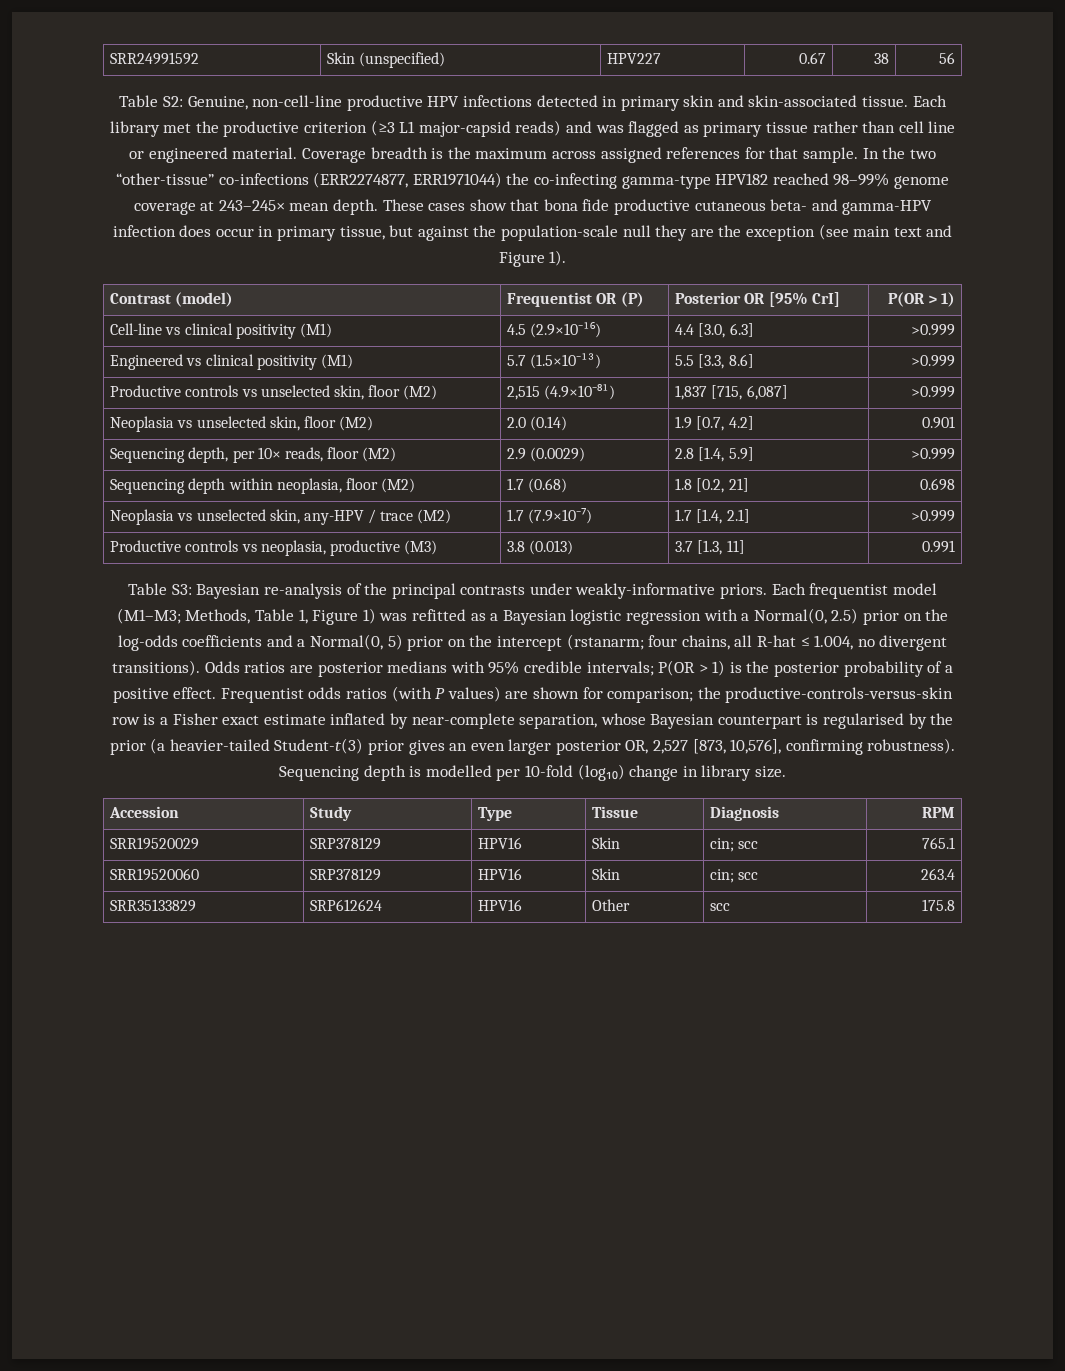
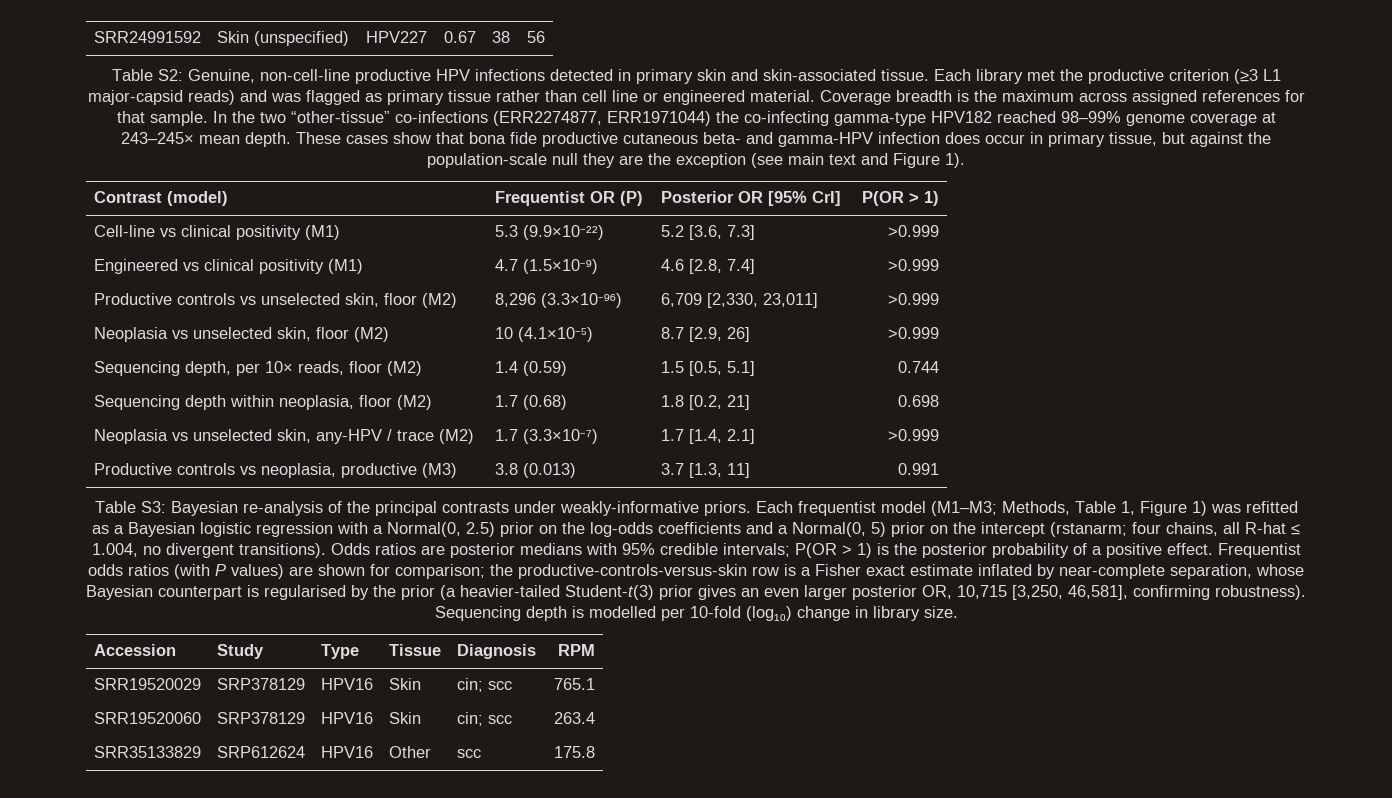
- Cell-line vs clinical positivity (M1) | 4.5 (2.9×10⁻¹⁶) | 4.4 [3.0, 6.3] | >0.999
+ Cell-line vs clinical positivity (M1) | 5.3 (9.9×10⁻²²) | 5.2 [3.6, 7.3] | >0.999
- Engineered vs clinical positivity (M1) | 5.7 (1.5×10⁻¹³) | 5.5 [3.3, 8.6] | >0.999
+ Engineered vs clinical positivity (M1) | 4.7 (1.5×10⁻⁹) | 4.6 [2.8, 7.4] | >0.999
- Productive controls vs unselected skin, floor (M2) | 2,515 (4.9×10⁻⁸¹) | 1,837 [715, 6,087] | >0.999
+ Productive controls vs unselected skin, floor (M2) | 8,296 (3.3×10⁻⁹⁶) | 6,709 [2,330, 23,011] | >0.999
- Neoplasia vs unselected skin, floor (M2) | 2.0 (0.14) | 1.9 [0.7, 4.2] | 0.901
+ Neoplasia vs unselected skin, floor (M2) | 10 (4.1×10⁻⁵) | 8.7 [2.9, 26] | >0.999
- Sequencing depth, per 10× reads, floor (M2) | 2.9 (0.0029) | 2.8 [1.4, 5.9] | >0.999
+ Sequencing depth, per 10× reads, floor (M2) | 1.4 (0.59) | 1.5 [0.5, 5.1] | 0.744
- Neoplasia vs unselected skin, any-HPV / trace (M2) | 1.7 (7.9×10⁻⁷) | 1.7 [1.4, 2.1] | >0.999
+ Neoplasia vs unselected skin, any-HPV / trace (M2) | 1.7 (3.3×10⁻⁷) | 1.7 [1.4, 2.1] | >0.999
- Frequentist odds ratios (with P values) are shown for comparison; the productive-controls-versus-skin row is a Fisher exact estimate inflated by near-complete separation, whose Bayesian counterpart is regularised by the prior (a heavier-tailed Student-t(3) prior gives an even larger posterior OR, 2,527 [873, 10,576], confirming robustness).
+ Frequentist odds ratios (with P values) are shown for comparison; the productive-controls-versus-skin row is a Fisher exact estimate inflated by near-complete separation, whose Bayesian counterpart is regularised by the prior (a heavier-tailed Student-t(3) prior gives an even larger posterior OR, 10,715 [3,250, 46,581], confirming robustness).

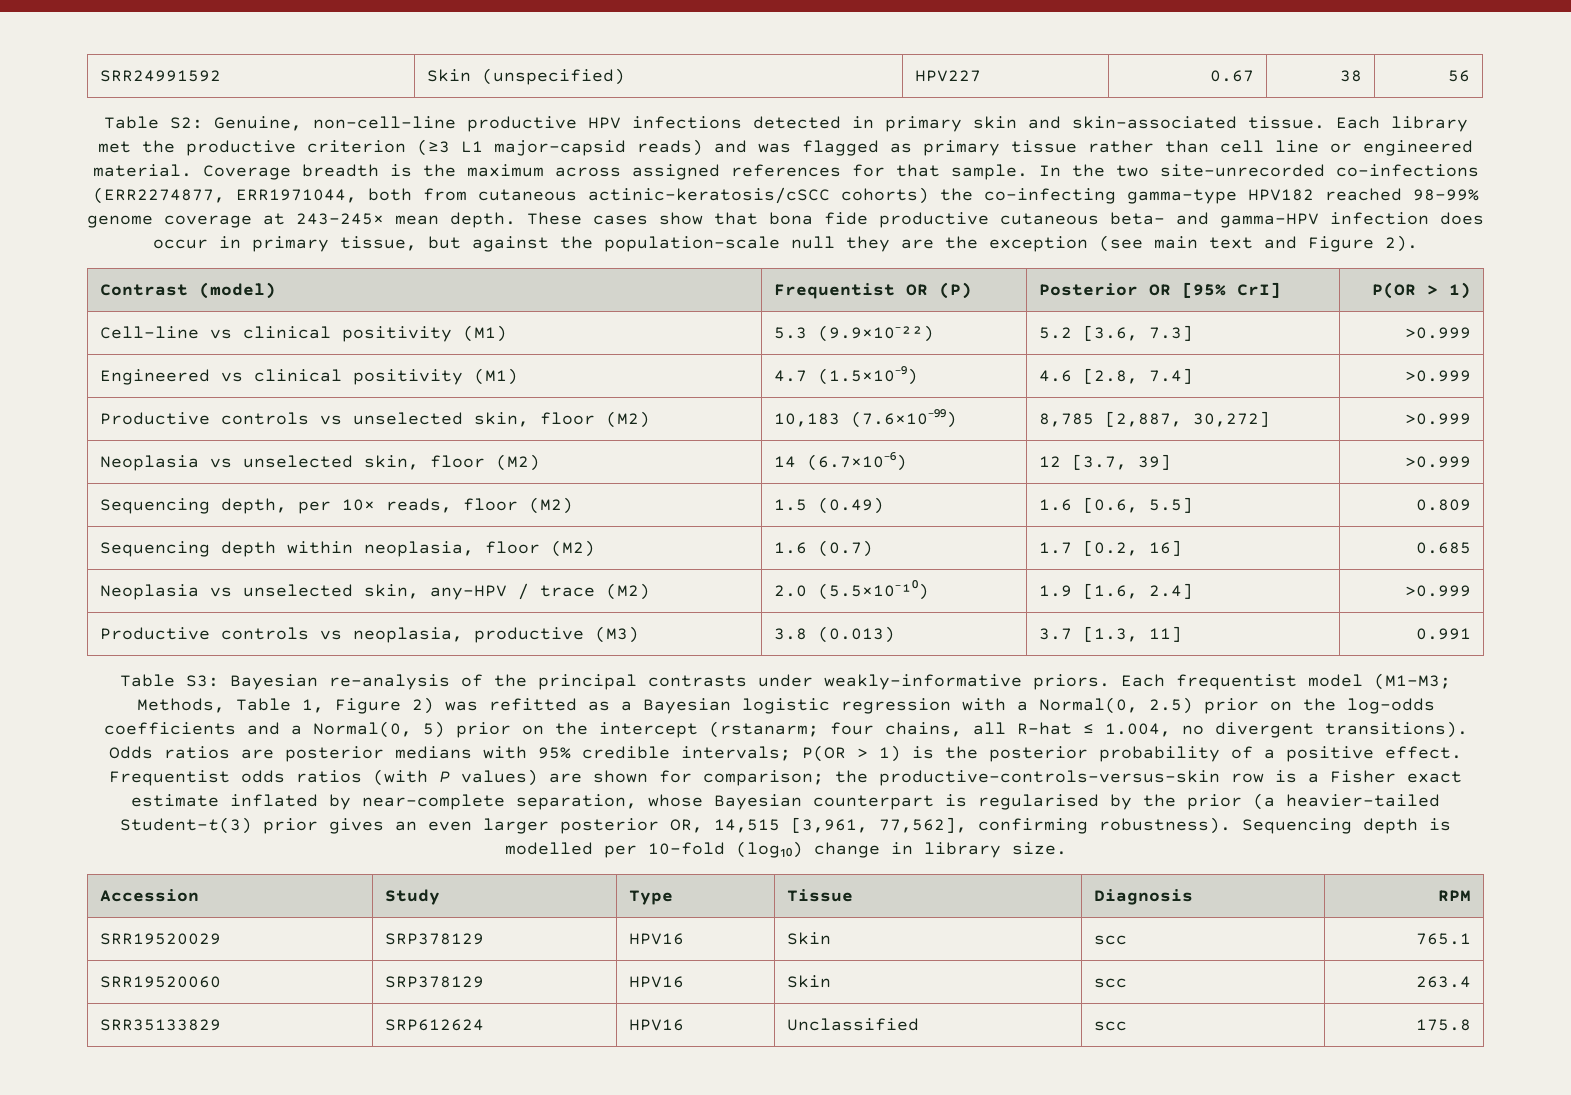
- In the two “other-tissue” co-infections (ERR2274877, ERR1971044) the co-infecting gamma-type HPV182 reached 98–99% genome coverage at 243–245× mean depth.
+ In the two site-unrecorded co-infections (ERR2274877, ERR1971044, both from cutaneous actinic-keratosis/cSCC cohorts) the co-infecting gamma-type HPV182 reached 98–99% genome coverage at 243–245× mean depth.
- These cases show that bona fide productive cutaneous beta- and gamma-HPV infection does occur in primary tissue, but against the population-scale null they are the exception (see main text and Figure 1).
+ These cases show that bona fide productive cutaneous beta- and gamma-HPV infection does occur in primary tissue, but against the population-scale null they are the exception (see main text and Figure 2).
- Productive controls vs unselected skin, floor (M2) | 8,296 (3.3×10⁻⁹⁶) | 6,709 [2,330, 23,011] | >0.999
+ Productive controls vs unselected skin, floor (M2) | 10,183 (7.6×10⁻⁹⁹) | 8,785 [2,887, 30,272] | >0.999
- Neoplasia vs unselected skin, floor (M2) | 10 (4.1×10⁻⁵) | 8.7 [2.9, 26] | >0.999
+ Neoplasia vs unselected skin, floor (M2) | 14 (6.7×10⁻⁶) | 12 [3.7, 39] | >0.999
- Sequencing depth, per 10× reads, floor (M2) | 1.4 (0.59) | 1.5 [0.5, 5.1] | 0.744
+ Sequencing depth, per 10× reads, floor (M2) | 1.5 (0.49) | 1.6 [0.6, 5.5] | 0.809
- Sequencing depth within neoplasia, floor (M2) | 1.7 (0.68) | 1.8 [0.2, 21] | 0.698
+ Sequencing depth within neoplasia, floor (M2) | 1.6 (0.7) | 1.7 [0.2, 16] | 0.685
- Neoplasia vs unselected skin, any-HPV / trace (M2) | 1.7 (3.3×10⁻⁷) | 1.7 [1.4, 2.1] | >0.999
+ Neoplasia vs unselected skin, any-HPV / trace (M2) | 2.0 (5.5×10⁻¹⁰) | 1.9 [1.6, 2.4] | >0.999
- Each frequentist model (M1–M3; Methods, Table 1, Figure 1) was refitted as a Bayesian logistic regression with a Normal(0, 2.5) prior on the log-odds coefficients and a Normal(0, 5) prior on the intercept (rstanarm; four chains, all R-hat ≤ 1.004, no divergent transitions).
+ Each frequentist model (M1–M3; Methods, Table 1, Figure 2) was refitted as a Bayesian logistic regression with a Normal(0, 2.5) prior on the log-odds coefficients and a Normal(0, 5) prior on the intercept (rstanarm; four chains, all R-hat ≤ 1.004, no divergent transitions).
- Frequentist odds ratios (with P values) are shown for comparison; the productive-controls-versus-skin row is a Fisher exact estimate inflated by near-complete separation, whose Bayesian counterpart is regularised by the prior (a heavier-tailed Student-t(3) prior gives an even larger posterior OR, 10,715 [3,250, 46,581], confirming robustness).
+ Frequentist odds ratios (with P values) are shown for comparison; the productive-controls-versus-skin row is a Fisher exact estimate inflated by near-complete separation, whose Bayesian counterpart is regularised by the prior (a heavier-tailed Student-t(3) prior gives an even larger posterior OR, 14,515 [3,961, 77,562], confirming robustness).
- SRR19520029 | SRP378129 | HPV16 | Skin | cin; scc | 765.1
+ SRR19520029 | SRP378129 | HPV16 | Skin | scc | 765.1
- SRR19520060 | SRP378129 | HPV16 | Skin | cin; scc | 263.4
+ SRR19520060 | SRP378129 | HPV16 | Skin | scc | 263.4
- SRR35133829 | SRP612624 | HPV16 | Other | scc | 175.8
+ SRR35133829 | SRP612624 | HPV16 | Unclassified | scc | 175.8

